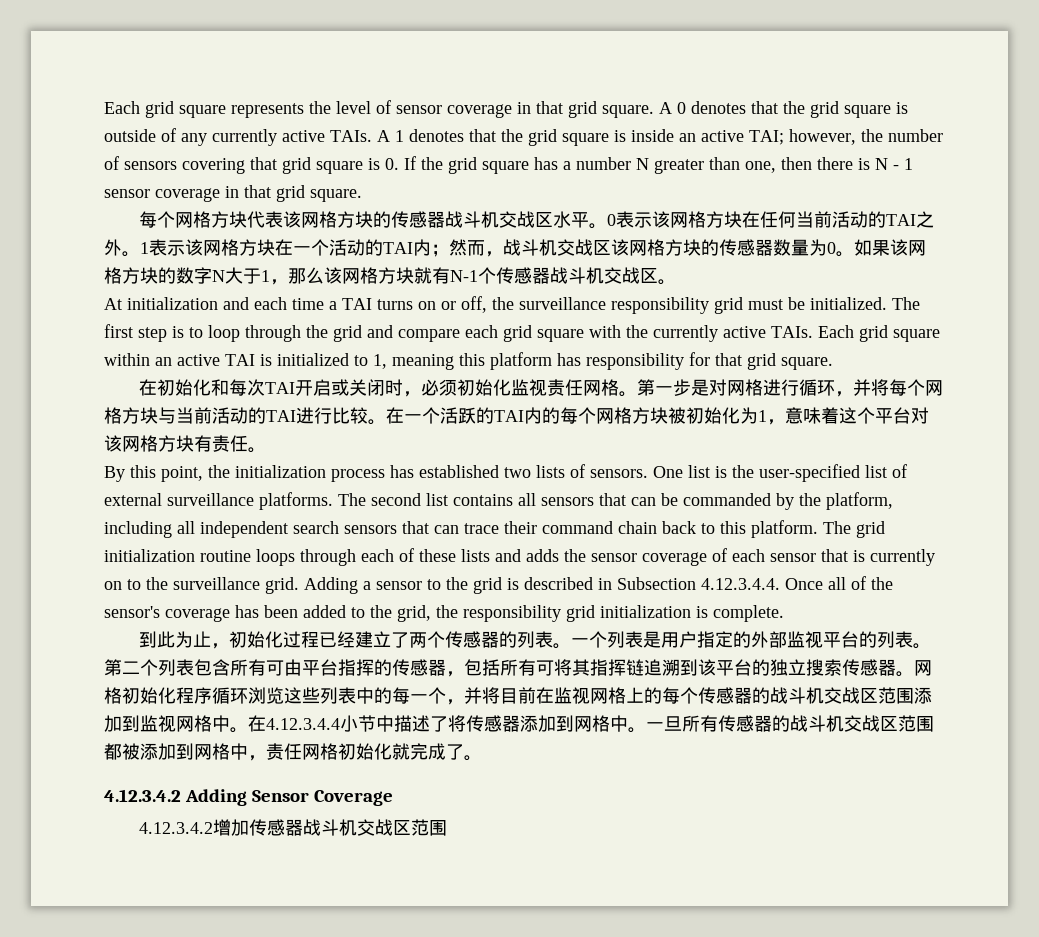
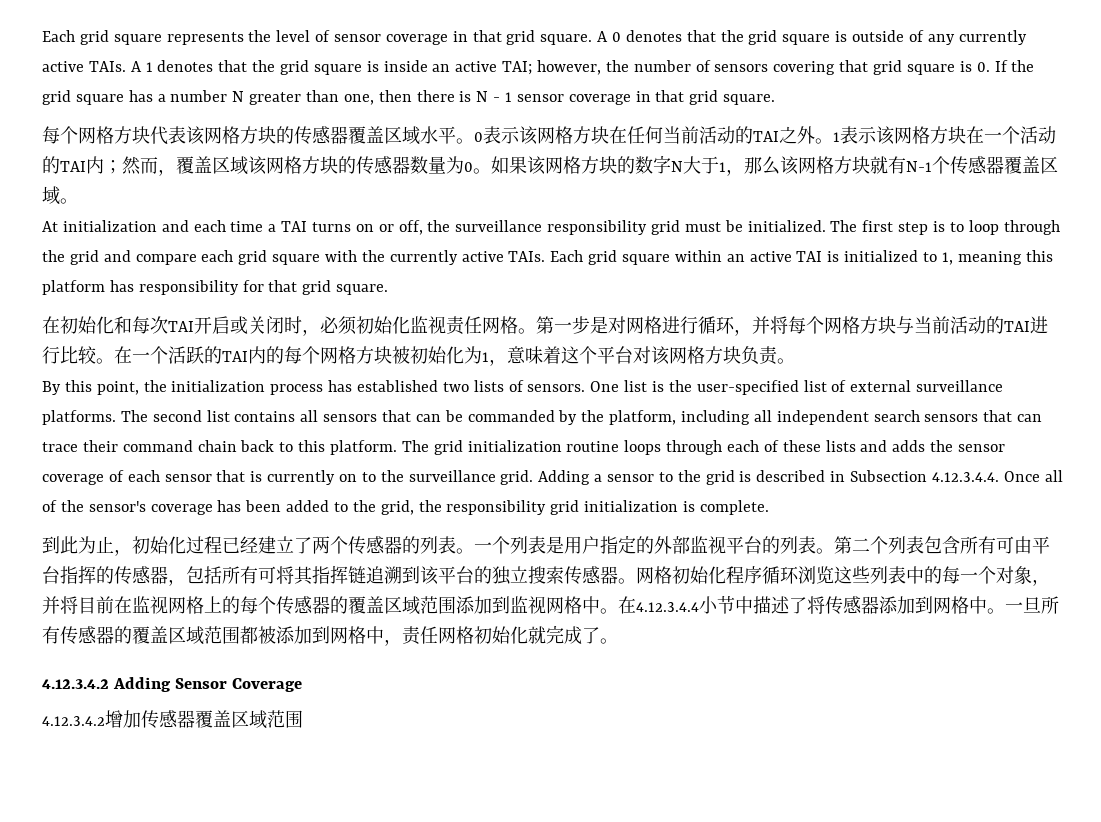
- 每个网格方块代表该网格方块的传感器战斗机交战区水平。
+ 每个网格方块代表该网格方块的传感器覆盖区域水平。
- 1表示该网格方块在一个活动的TAI内；然而，战斗机交战区该网格方块的传感器数量为0。
+ 1表示该网格方块在一个活动的TAI内；然而，覆盖区域该网格方块的传感器数量为0。
- 如果该网格方块的数字N大于1，那么该网格方块就有N-1个传感器战斗机交战区。
+ 如果该网格方块的数字N大于1，那么该网格方块就有N-1个传感器覆盖区域。
- 在一个活跃的TAI内的每个网格方块被初始化为1，意味着这个平台对该网格方块有责任。
+ 在一个活跃的TAI内的每个网格方块被初始化为1，意味着这个平台对该网格方块负责。
- 网格初始化程序循环浏览这些列表中的每一个，并将目前在监视网格上的每个传感器的战斗机交战区范围添加到监视网格中。
+ 网格初始化程序循环浏览这些列表中的每一个对象，并将目前在监视网格上的每个传感器的覆盖区域范围添加到监视网格中。
- 一旦所有传感器的战斗机交战区范围都被添加到网格中，责任网格初始化就完成了。
+ 一旦所有传感器的覆盖区域范围都被添加到网格中，责任网格初始化就完成了。
- 4.12.3.4.2增加传感器战斗机交战区范围
+ 4.12.3.4.2增加传感器覆盖区域范围

